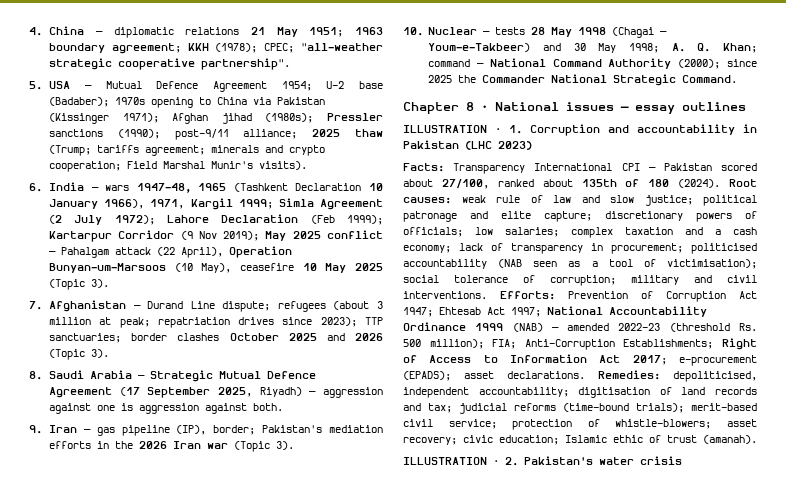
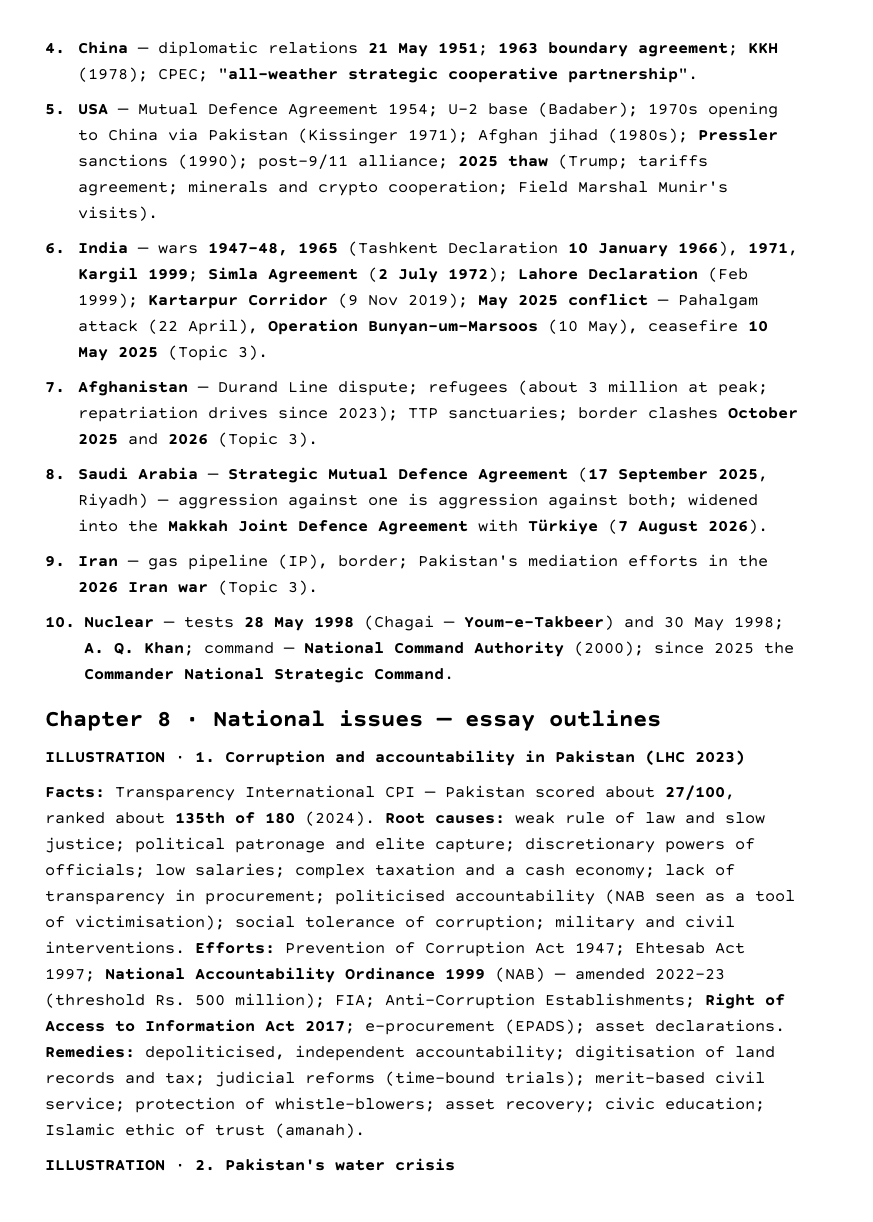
- 8. Saudi Arabia — Strategic Mutual Defence Agreement (17 September 2025, Riyadh) — aggression against one is aggression against both.
+ 8. Saudi Arabia — Strategic Mutual Defence Agreement (17 September 2025, Riyadh) — aggression against one is aggression against both; widened into the Makkah Joint Defence Agreement with Türkiye (7 August 2026).

